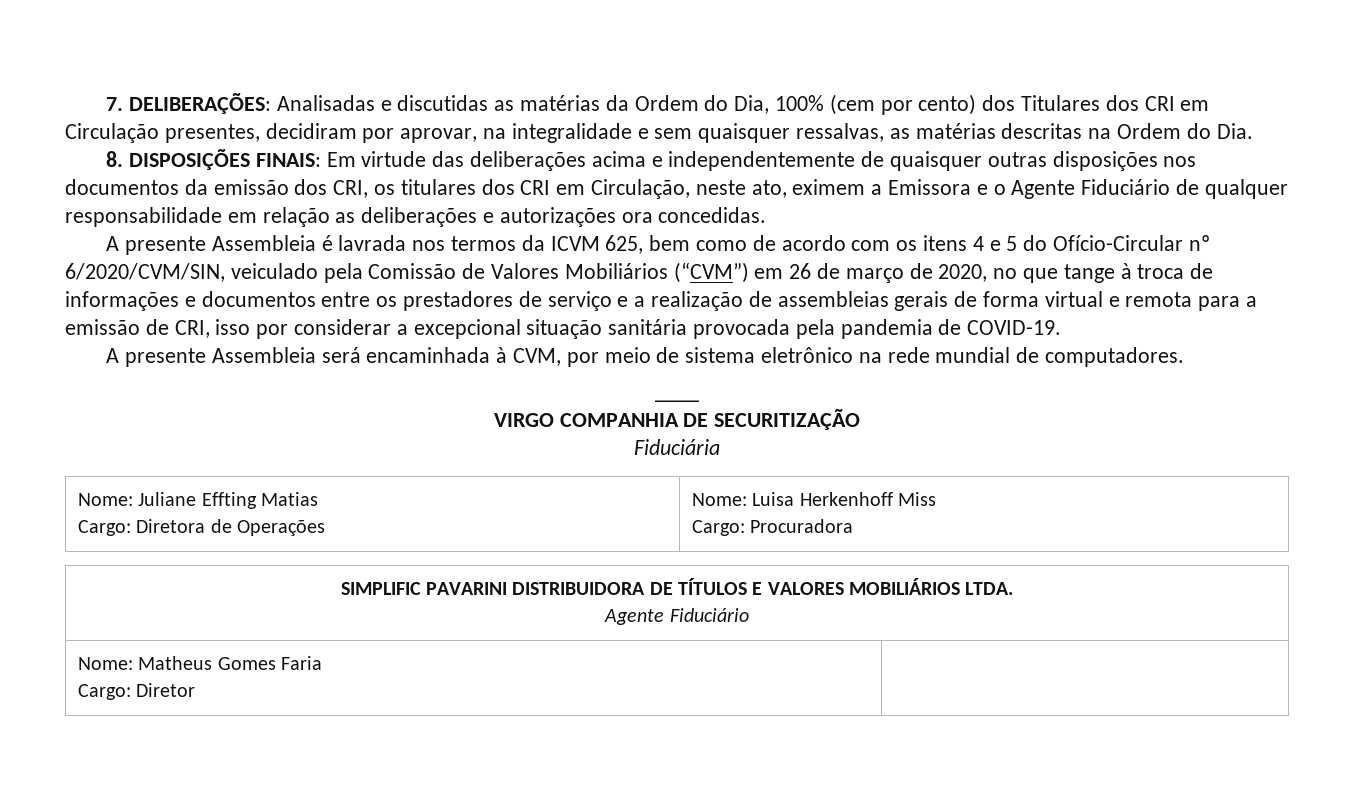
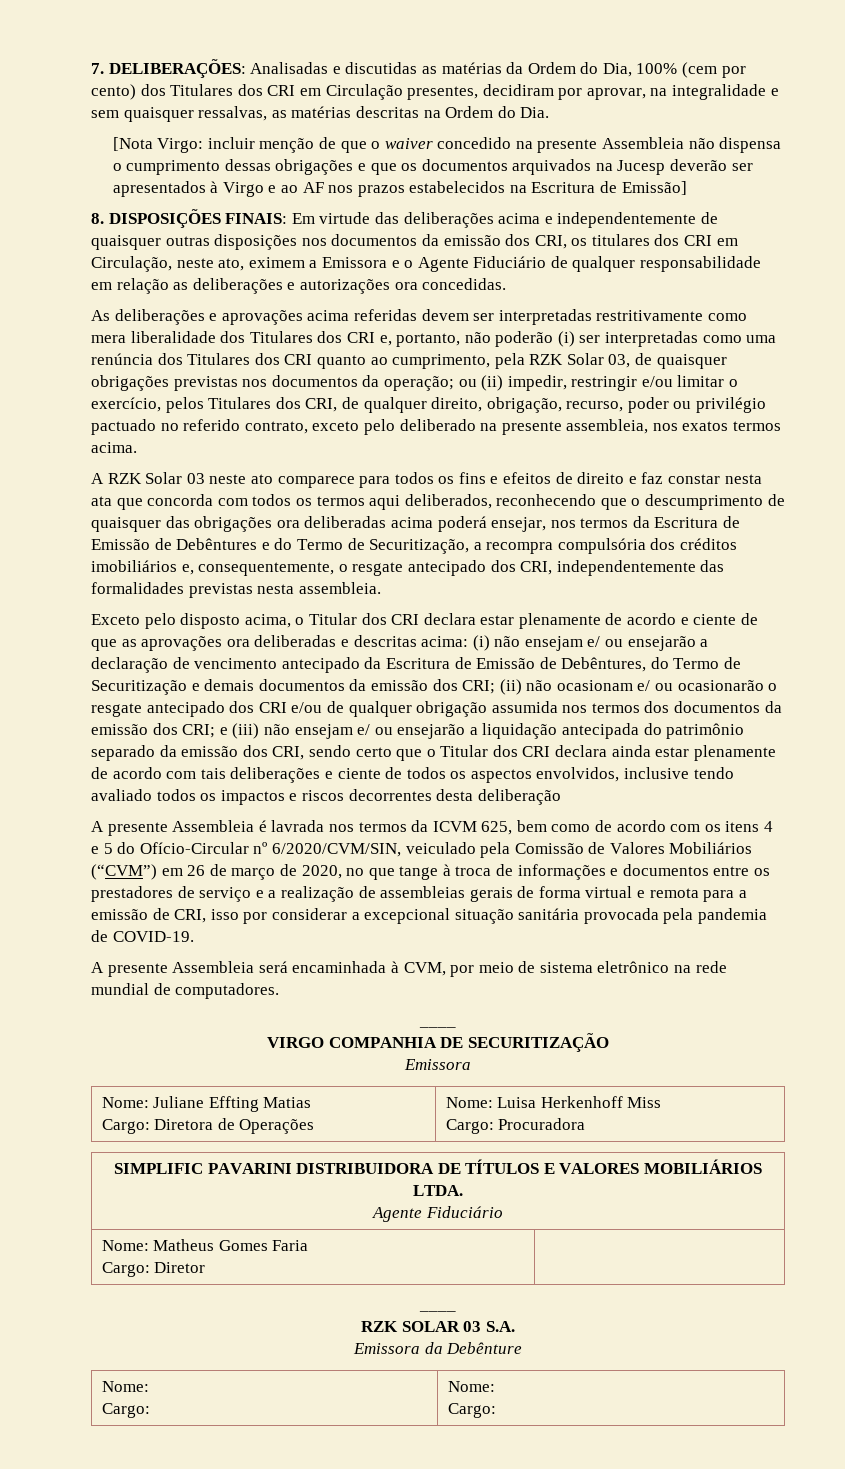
+ [Nota Virgo: incluir menção de que o waiver concedido na presente Assembleia não dispensa o cumprimento dessas obrigações e que os documentos arquivados na Jucesp deverão ser apresentados à Virgo e ao AF nos prazos estabelecidos na Escritura de Emissão]
+ As deliberações e aprovações acima referidas devem ser interpretadas restritivamente como mera liberalidade dos Titulares dos CRI e, portanto, não poderão (i) ser interpretadas como uma renúncia dos Titulares dos CRI quanto ao cumprimento, pela RZK Solar 03, de quaisquer obrigações previstas nos documentos da operação; ou (ii) impedir, restringir e/ou limitar o exercício, pelos Titulares dos CRI, de qualquer direito, obrigação, recurso, poder ou privilégio pactuado no referido contrato, exceto pelo deliberado na presente assembleia, nos exatos termos acima.
+ A RZK Solar 03 neste ato comparece para todos os fins e efeitos de direito e faz constar nesta ata que concorda com todos os termos aqui deliberados, reconhecendo que o descumprimento de quaisquer das obrigações ora deliberadas acima poderá ensejar, nos termos da Escritura de Emissão de Debêntures e do Termo de Securitização, a recompra compulsória dos créditos imobiliários e, consequentemente, o resgate antecipado dos CRI, independentemente das formalidades previstas nesta assembleia.
+ Exceto pelo disposto acima, o Titular dos CRI declara estar plenamente de acordo e ciente de que as aprovações ora deliberadas e descritas acima: (i) não ensejam e/ ou ensejarão a declaração de vencimento antecipado da Escritura de Emissão de Debêntures, do Termo de Securitização e demais documentos da emissão dos CRI; (ii) não ocasionam e/ ou ocasionarão o resgate antecipado dos CRI e/ou de qualquer obrigação assumida nos termos dos documentos da emissão dos CRI; e (iii) não ensejam e/ ou ensejarão a liquidação antecipada do patrimônio separado da emissão dos CRI, sendo certo que o Titular dos CRI declara ainda estar plenamente de acordo com tais deliberações e ciente de todos os aspectos envolvidos, inclusive tendo avaliado todos os impactos e riscos decorrentes desta deliberação
  VIRGO COMPANHIA DE SECURITIZAÇÃO
- Fiduciária
+ Emissora
  Nome: Matheus Gomes Faria
  Cargo: Diretor |
+ ____
+ RZK SOLAR 03 S.A.
+ Emissora da Debênture
+ Nome:
+ Cargo: | Nome:
+ Cargo:

